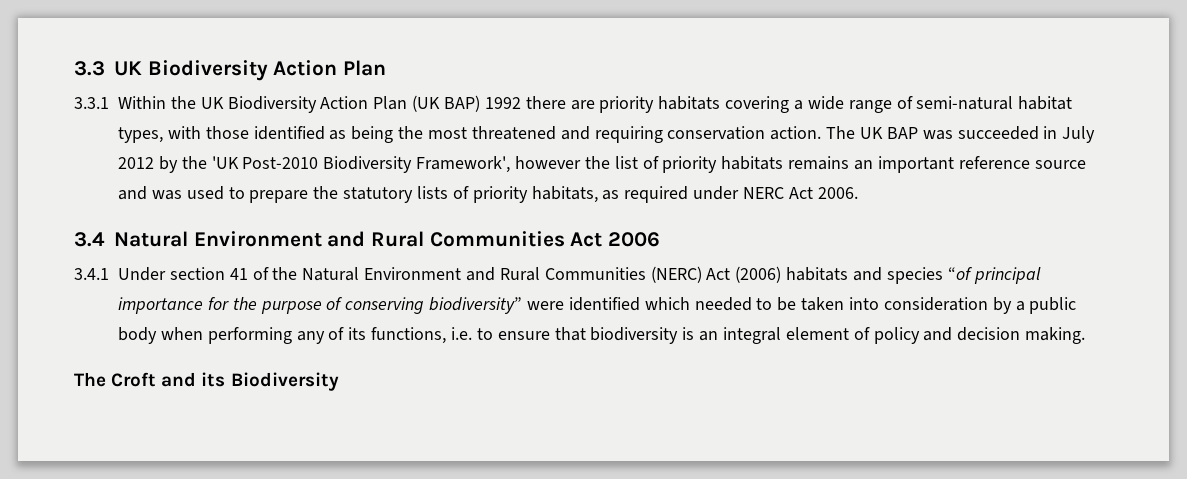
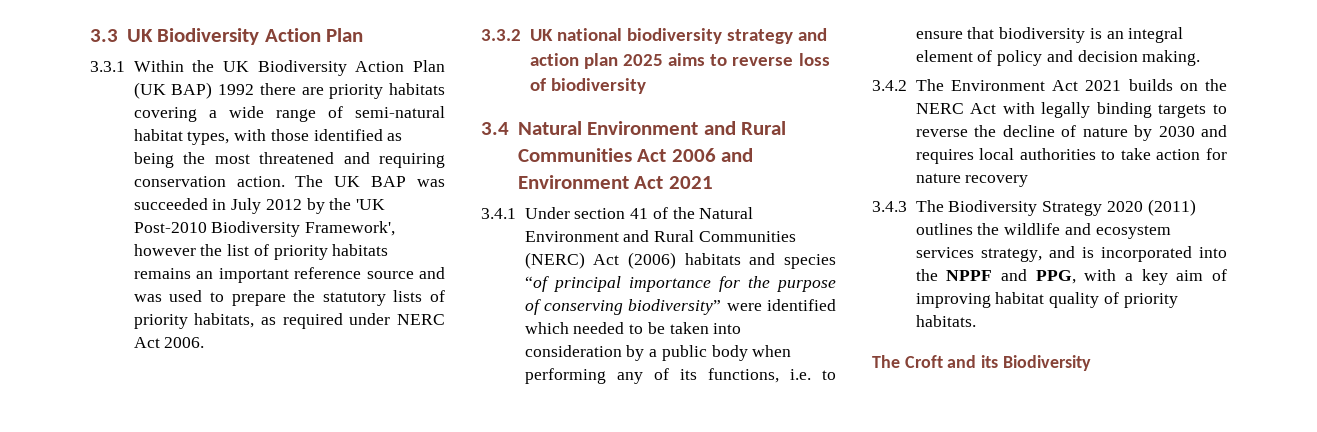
+ 3.3.2 UK national biodiversity strategy and action plan 2025 aims to reverse loss of biodiversity
- 3.4 Natural Environment and Rural Communities Act 2006
+ 3.4 Natural Environment and Rural Communities Act 2006 and Environment Act 2021
+ 3.4.2 The Environment Act 2021 builds on the NERC Act with legally binding targets to reverse the decline of nature by 2030 and requires local authorities to take action for nature recovery
+ 3.4.3 The Biodiversity Strategy 2020 (2011) outlines the wildlife and ecosystem services strategy, and is incorporated into the NPPF and PPG, with a key aim of improving habitat quality of priority habitats.

